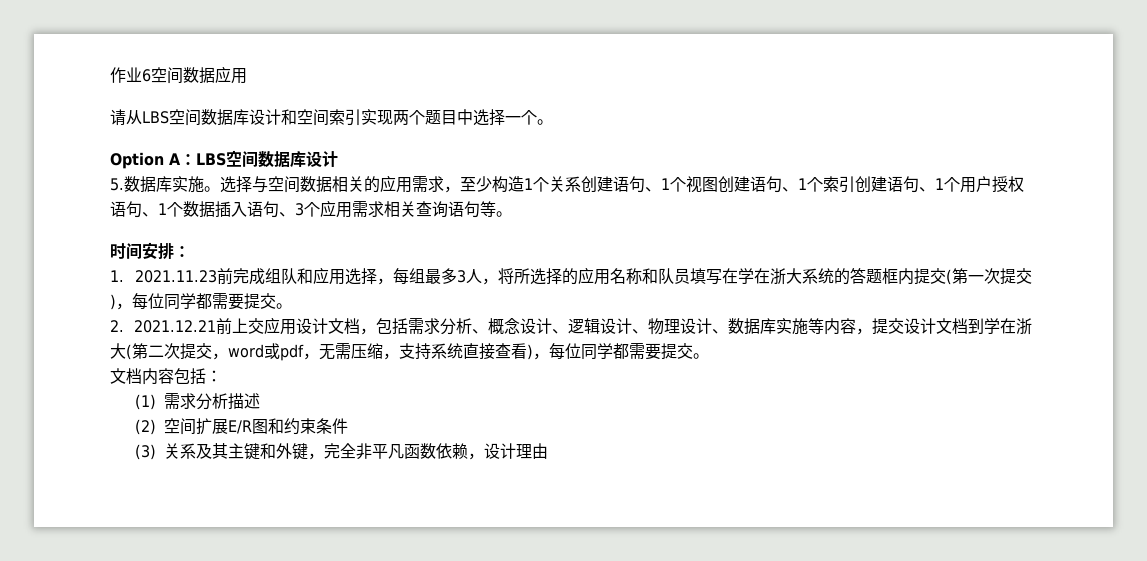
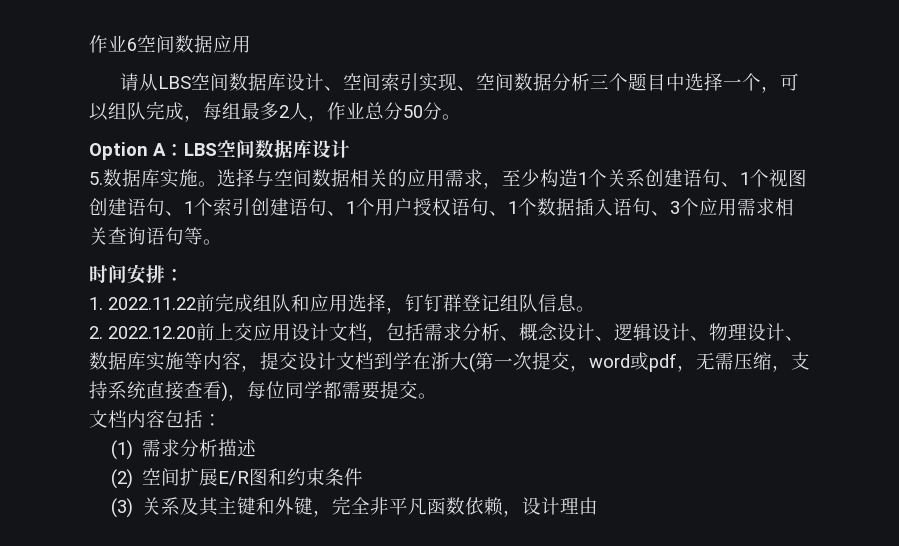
- 请从LBS空间数据库设计和空间索引实现两个题目中选择一个。
+ 请从LBS空间数据库设计、空间索引实现、空间数据分析三个题目中选择一个，可以组队完成，每组最多2人，作业总分50分。
- 1. 2021.11.23前完成组队和应用选择，每组最多3人，将所选择的应用名称和队员填写在学在浙大系统的答题框内提交(第一次提交)，每位同学都需要提交。
+ 1. 2022.11.22前完成组队和应用选择，钉钉群登记组队信息。
- 2. 2021.12.21前上交应用设计文档，包括需求分析、概念设计、逻辑设计、物理设计、数据库实施等内容，提交设计文档到学在浙大(第二次提交，word或pdf，无需压缩，支持系统直接查看)，每位同学都需要提交。
+ 2. 2022.12.20前上交应用设计文档，包括需求分析、概念设计、逻辑设计、物理设计、数据库实施等内容，提交设计文档到学在浙大(第一次提交，word或pdf，无需压缩，支持系统直接查看)，每位同学都需要提交。

